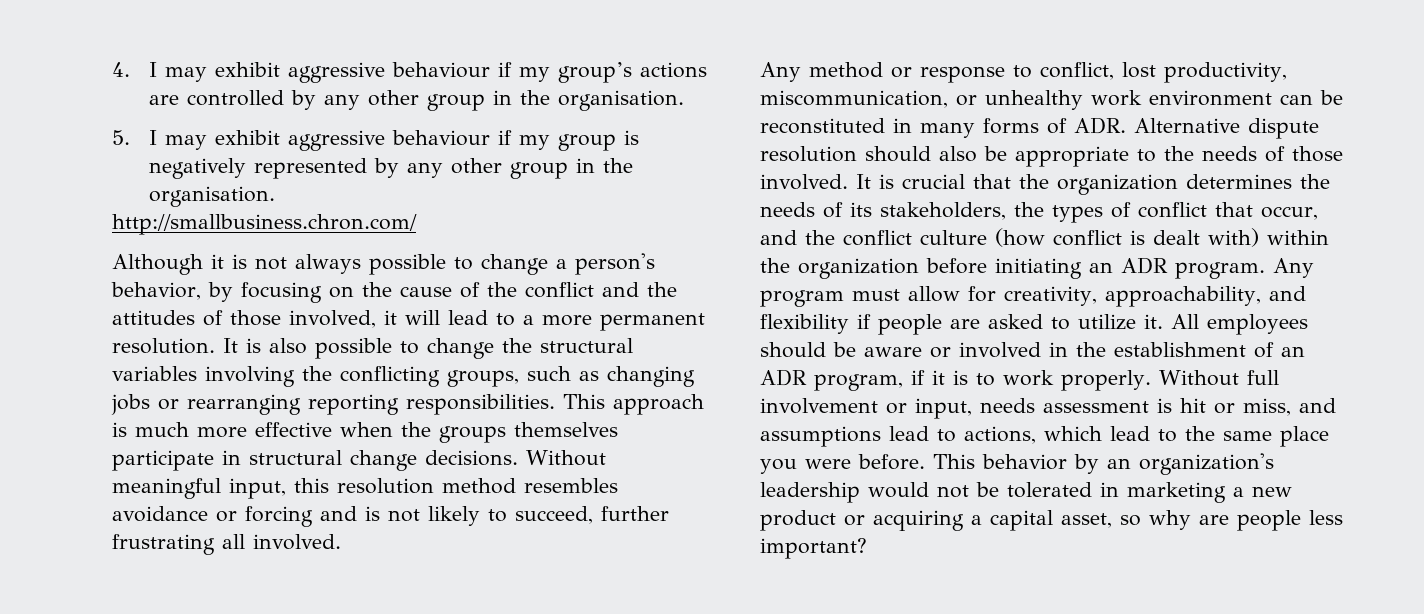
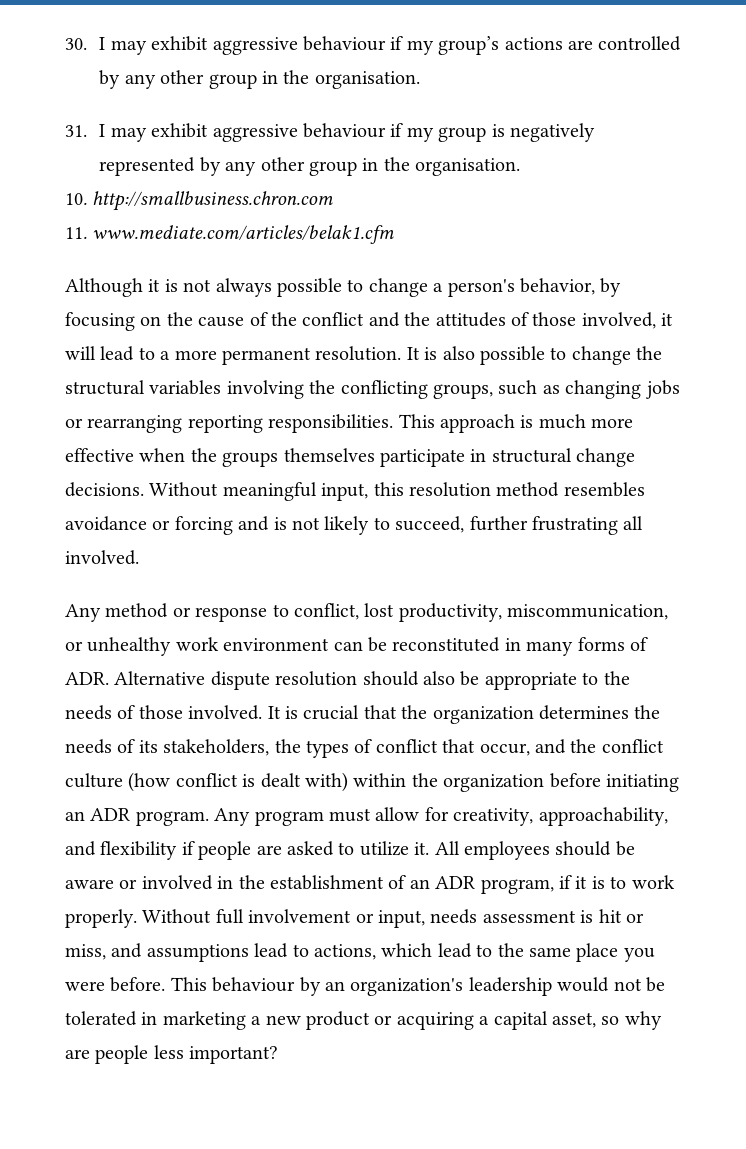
- 4. I may exhibit aggressive behaviour if my group’s actions are controlled by any other group in the organisation.
+ 30. I may exhibit aggressive behaviour if my group’s actions are controlled by any other group in the organisation.
- 5. I may exhibit aggressive behaviour if my group is negatively represented by any other group in the organisation.
+ 31. I may exhibit aggressive behaviour if my group is negatively represented by any other group in the organisation.
- http://smallbusiness.chron.com/
+ 10. http://smallbusiness.chron.com
+ 11. www.mediate.com/articles/belak1.cfm
- This behavior by an organization's leadership would not be tolerated in marketing a new product or acquiring a capital asset, so why are people less important?
+ This behaviour by an organization's leadership would not be tolerated in marketing a new product or acquiring a capital asset, so why are people less important?

